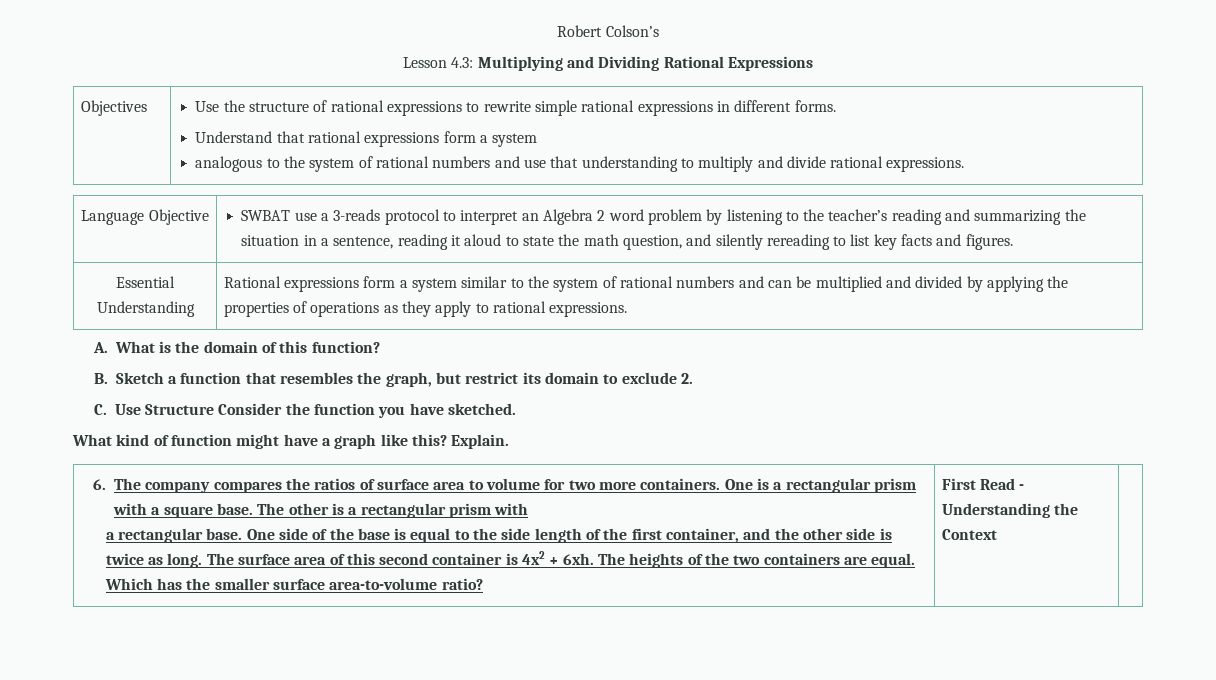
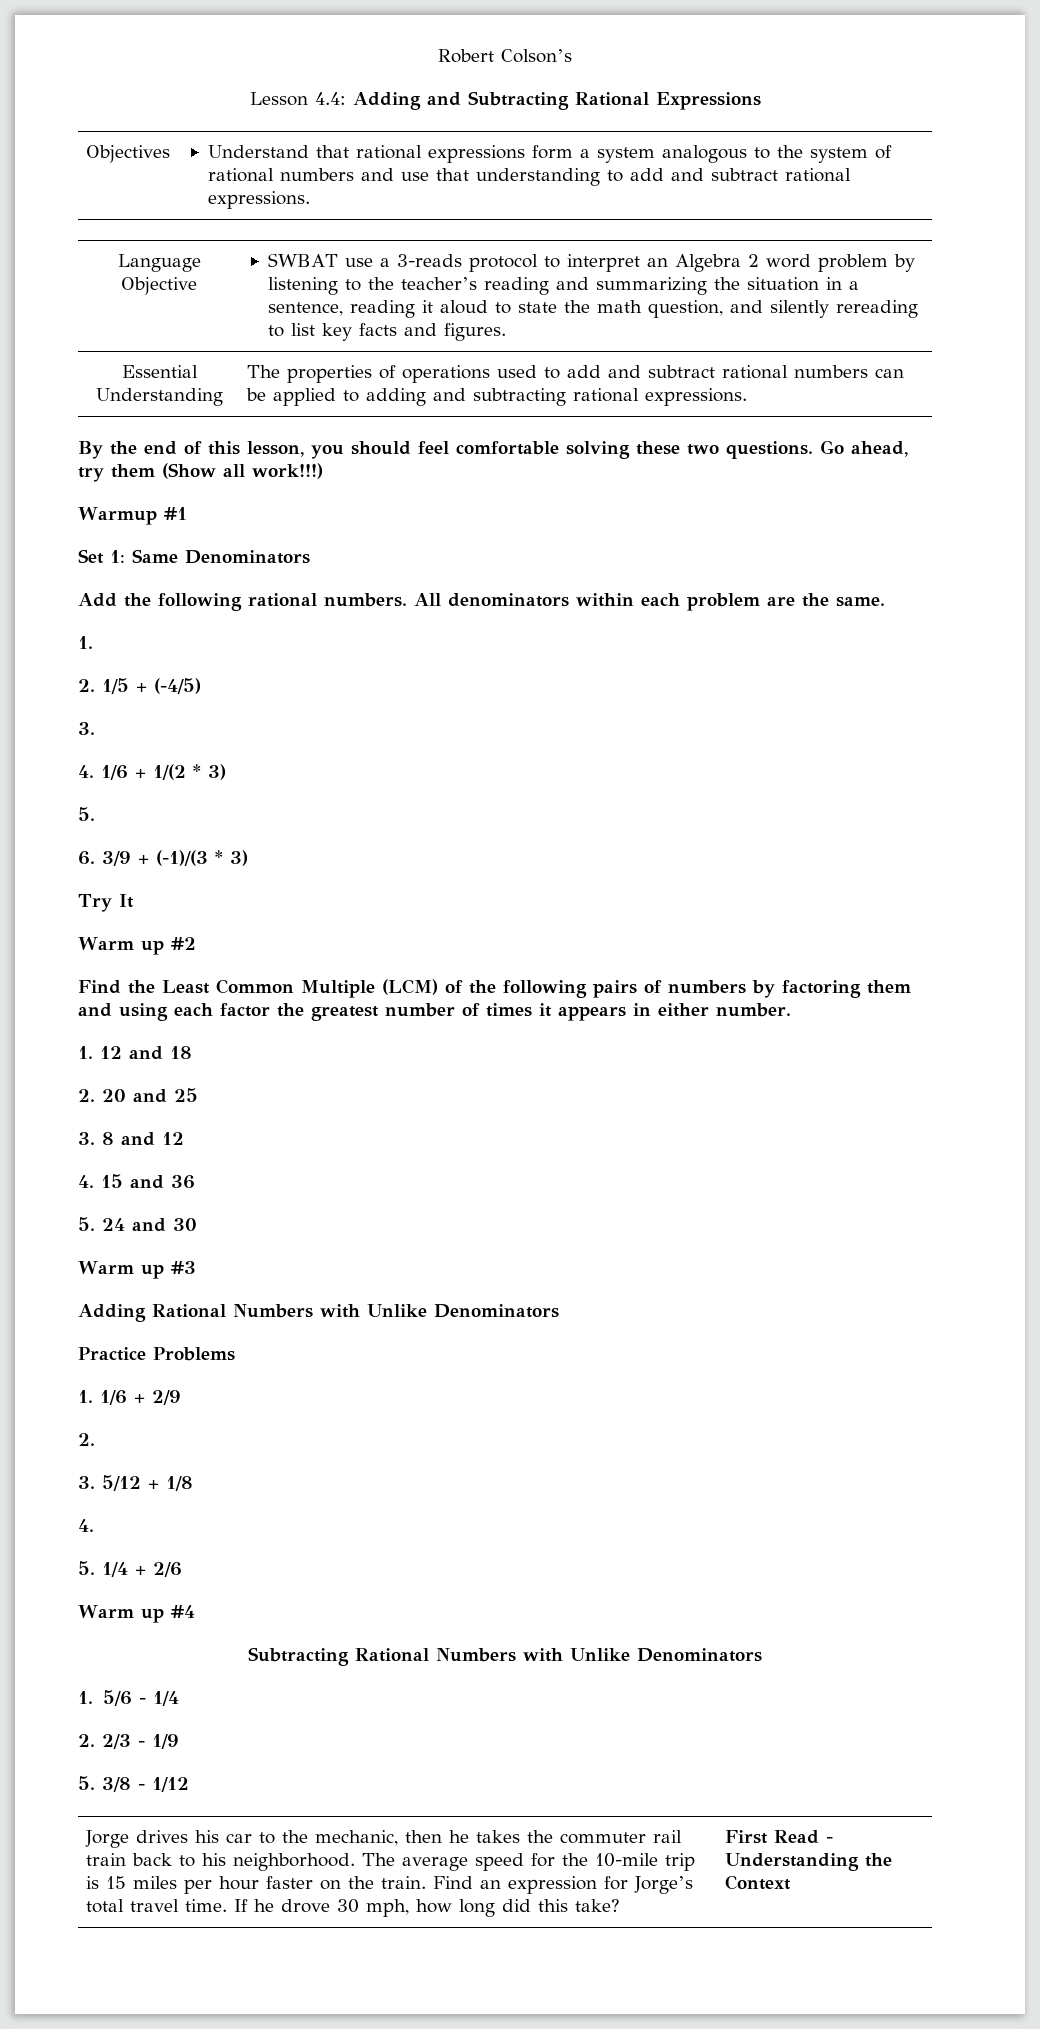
- Lesson 4.3: Multiplying and Dividing Rational Expressions
+ Lesson 4.4: Adding and Subtracting Rational Expressions
- Objectives | Use the structure of rational expressions to rewrite simple rational expressions in different forms.
- Understand that rational expressions form a system
- analogous to the system of rational numbers and use that understanding to multiply and divide rational expressions.
+ Objectives | Understand that rational expressions form a system analogous to the system of rational numbers and use that understanding to add and subtract rational expressions.
- Essential Understanding | Rational expressions form a system similar to the system of rational numbers and can be multiplied and divided by applying the properties of operations as they apply to rational expressions.
- A. What is the domain of this function?
- B. Sketch a function that resembles the graph, but restrict its domain to exclude 2.
- C. Use Structure Consider the function you have sketched.
- What kind of function might have a graph like this? Explain.
- 6. The company compares the ratios of surface area to volume for two more containers. One is a rectangular prism with a square base. The other is a rectangular prism with
- a rectangular base. One side of the base is equal to the side length of the first container, and the other side is twice as long. The surface area of this second container is 4x2 + 6xh. The heights of the two containers are equal. Which has the smaller surface area-to-volume ratio?
+ Essential Understanding | The properties of operations used to add and subtract rational numbers can be applied to adding and subtracting rational expressions.
+ By the end of this lesson, you should feel comfortable solving these two questions. Go ahead, try them (Show all work!!!)
+ Warmup #1
+ Set 1: Same Denominators
+ Add the following rational numbers. All denominators within each problem are the same.
+ 1.
+ 2. 1/5 + (-4/5)
+ 3.
+ 4. 1/6 + 1/(2 * 3)
+ 5.
+ 6. 3/9 + (-1)/(3 * 3)
+ Try It
+ Warm up #2
+ Find the Least Common Multiple (LCM) of the following pairs of numbers by factoring them and using each factor the greatest number of times it appears in either number.
+ 1. 12 and 18
+ 2. 20 and 25
+ 3. 8 and 12
+ 4. 15 and 36
+ 5. 24 and 30
+ Warm up #3
+ Adding Rational Numbers with Unlike Denominators
+ Practice Problems
+ 1. 1/6 + 2/9
+ 2.
+ 3. 5/12 + 1/8
+ 4.
+ 5. 1/4 + 2/6
+ Warm up #4
+ Subtracting Rational Numbers with Unlike Denominators
+ 1. 5/6 - 1/4
+ 2. 2/3 - 1/9
+ 5. 3/8 - 1/12
+ Jorge drives his car to the mechanic, then he takes the commuter rail train back to his neighborhood. The average speed for the 10-mile trip is 15 miles per hour faster on the train. Find an expression for Jorge’s total travel time. If he drove 30 mph, how long did this take?

